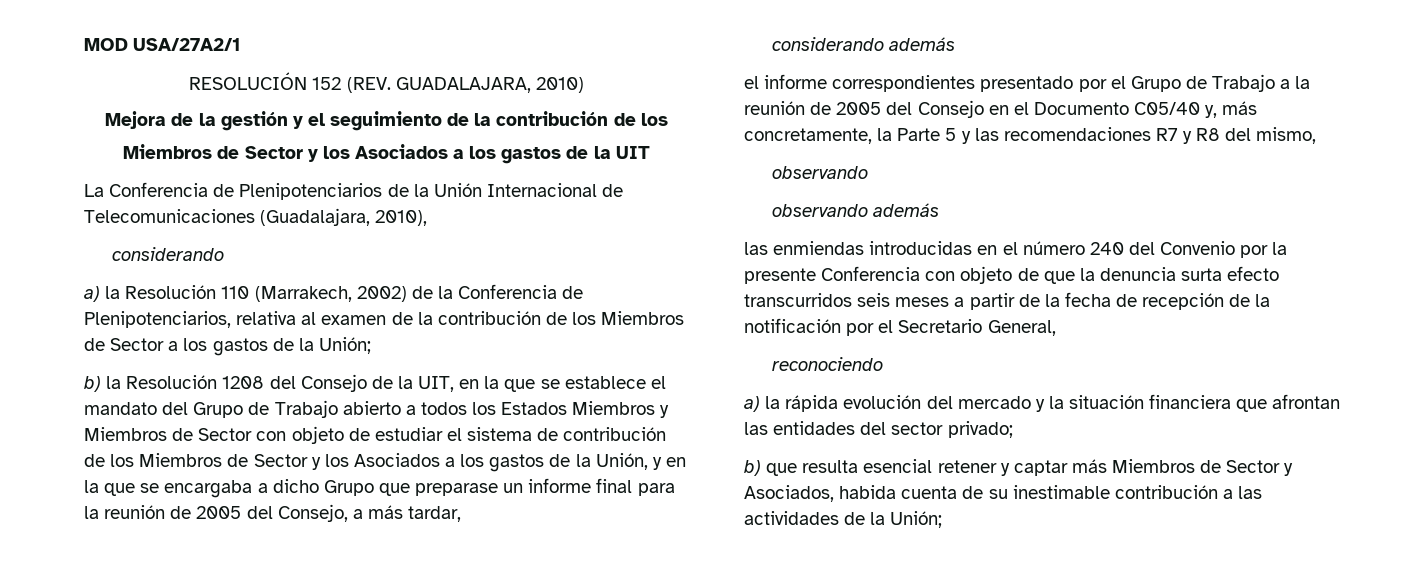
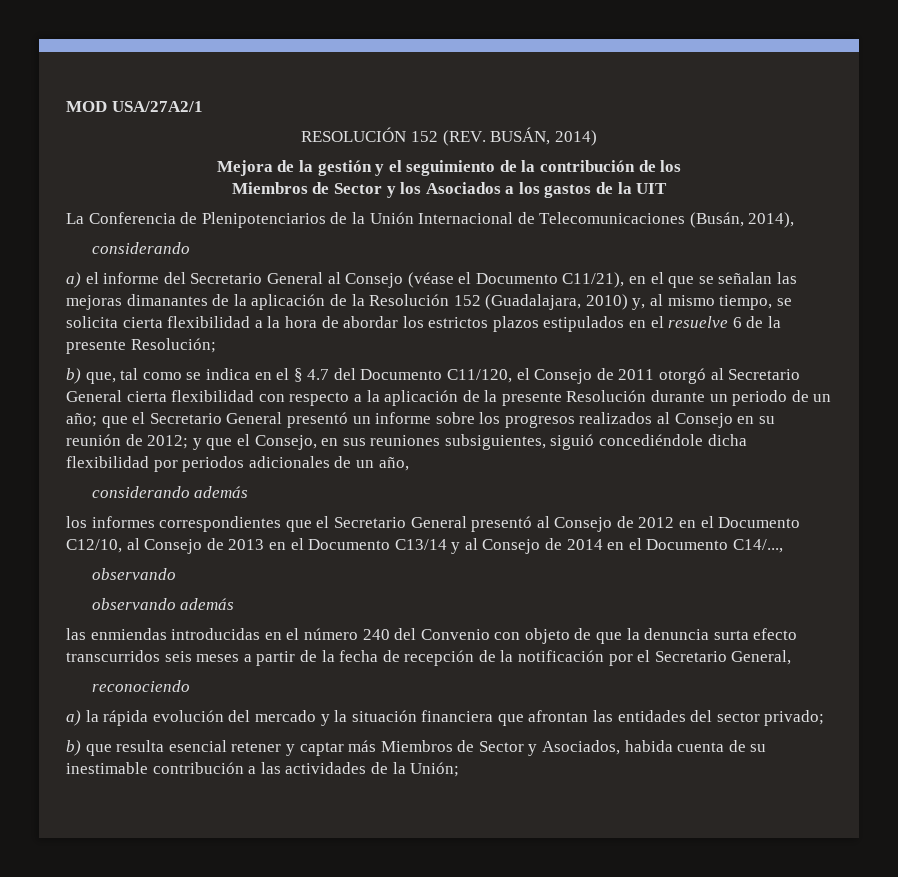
- RESOLUCIÓN 152 (REV. GUADALAJARA, 2010)
+ RESOLUCIÓN 152 (REV. BUSÁN, 2014)
- La Conferencia de Plenipotenciarios de la Unión Internacional de Telecomunicaciones (Guadalajara, 2010),
+ La Conferencia de Plenipotenciarios de la Unión Internacional de Telecomunicaciones (Busán, 2014),
- a) la Resolución 110 (Marrakech, 2002) de la Conferencia de Plenipotenciarios, relativa al examen de la contribución de los Miembros de Sector a los gastos de la Unión;
- b) la Resolución 1208 del Consejo de la UIT, en la que se establece el mandato del Grupo de Trabajo abierto a todos los Estados Miembros y Miembros de Sector con objeto de estudiar el sistema de contribución de los Miembros de Sector y los Asociados a los gastos de la Unión, y en la que se encargaba a dicho Grupo que preparase un informe final para la reunión de 2005 del Consejo, a más tardar,
+ a) el informe del Secretario General al Consejo (véase el Documento C11/21), en el que se señalan las mejoras dimanantes de la aplicación de la Resolución 152 (Guadalajara, 2010) y, al mismo tiempo, se solicita cierta flexibilidad a la hora de abordar los estrictos plazos estipulados en el resuelve 6 de la presente Resolución;
+ b) que, tal como se indica en el § 4.7 del Documento C11/120, el Consejo de 2011 otorgó al Secretario General cierta flexibilidad con respecto a la aplicación de la presente Resolución durante un periodo de un año; que el Secretario General presentó un informe sobre los progresos realizados al Consejo en su reunión de 2012; y que el Consejo, en sus reuniones subsiguientes, siguió concediéndole dicha flexibilidad por periodos adicionales de un año,
  considerando además
- el informe correspondientes presentado por el Grupo de Trabajo a la reunión de 2005 del Consejo en el Documento C05/40 y, más concretamente, la Parte 5 y las recomendaciones R7 y R8 del mismo,
+ los informes correspondientes que el Secretario General presentó al Consejo de 2012 en el Documento C12/10, al Consejo de 2013 en el Documento C13/14 y al Consejo de 2014 en el Documento C14/...,
- las enmiendas introducidas en el número 240 del Convenio por la presente Conferencia con objeto de que la denuncia surta efecto transcurridos seis meses a partir de la fecha de recepción de la notificación por el Secretario General,
+ las enmiendas introducidas en el número 240 del Convenio con objeto de que la denuncia surta efecto transcurridos seis meses a partir de la fecha de recepción de la notificación por el Secretario General,

